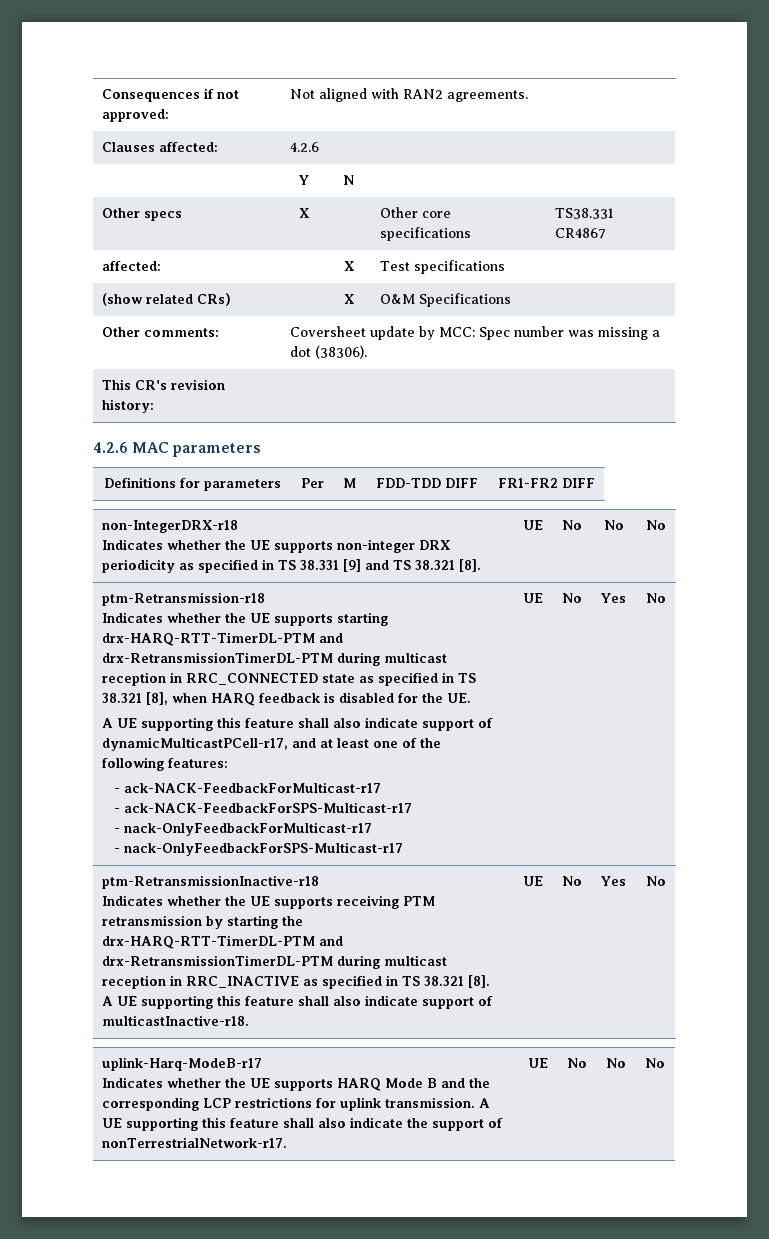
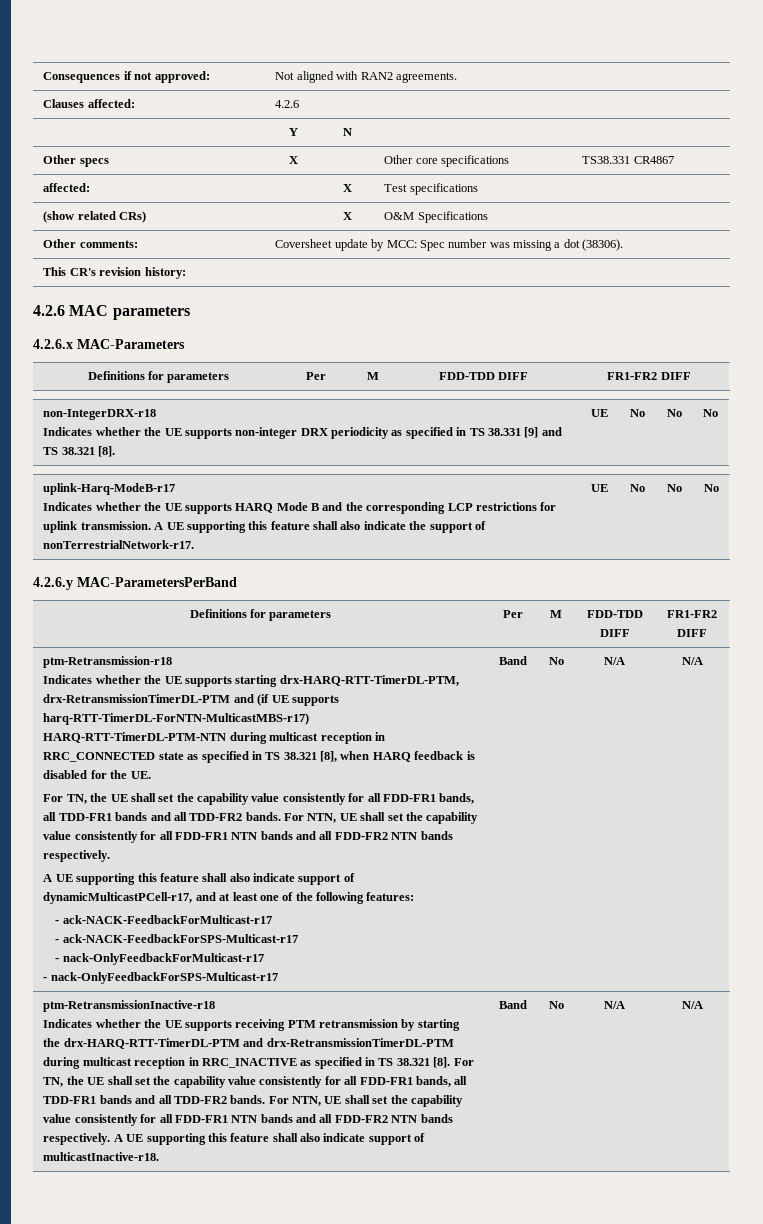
+ 4.2.6.x MAC-Parameters
- ptm-Retransmission-r18
- Indicates whether the UE supports starting drx-HARQ-RTT-TimerDL-PTM and drx-RetransmissionTimerDL-PTM during multicast reception in RRC_CONNECTED state as specified in TS 38.321 [8], when HARQ feedback is disabled for the UE.
- A UE supporting this feature shall also indicate support of dynamicMulticastPCell-r17, and at least one of the following features:
- - ack-NACK-FeedbackForMulticast-r17
- - ack-NACK-FeedbackForSPS-Multicast-r17
- - nack-OnlyFeedbackForMulticast-r17
- - nack-OnlyFeedbackForSPS-Multicast-r17 | UE | No | Yes | No
- ptm-RetransmissionInactive-r18
- Indicates whether the UE supports receiving PTM retransmission by starting the drx-HARQ-RTT-TimerDL-PTM and drx-RetransmissionTimerDL-PTM during multicast reception in RRC_INACTIVE as specified in TS 38.321 [8]. A UE supporting this feature shall also indicate support of multicastInactive-r18. | UE | No | Yes | No
+ 4.2.6.y MAC-ParametersPerBand
+ Definitions for parameters | Per | M | FDD-TDD DIFF | FR1-FR2 DIFF
+ ptm-Retransmission-r18
+ Indicates whether the UE supports starting drx-HARQ-RTT-TimerDL-PTM, drx-RetransmissionTimerDL-PTM and (if UE supports harq-RTT-TimerDL-ForNTN-MulticastMBS-r17) HARQ-RTT-TimerDL-PTM-NTN during multicast reception in RRC_CONNECTED state as specified in TS 38.321 [8], when HARQ feedback is disabled for the UE.
+ For TN, the UE shall set the capability value consistently for all FDD-FR1 bands, all TDD-FR1 bands and all TDD-FR2 bands. For NTN, UE shall set the capability value consistently for all FDD-FR1 NTN bands and all FDD-FR2 NTN bands respectively.
+ A UE supporting this feature shall also indicate support of dynamicMulticastPCell-r17, and at least one of the following features:
+ - ack-NACK-FeedbackForMulticast-r17
+ - ack-NACK-FeedbackForSPS-Multicast-r17
+ - nack-OnlyFeedbackForMulticast-r17
+ - nack-OnlyFeedbackForSPS-Multicast-r17 | Band | No | N/A | N/A
+ ptm-RetransmissionInactive-r18
+ Indicates whether the UE supports receiving PTM retransmission by starting the drx-HARQ-RTT-TimerDL-PTM and drx-RetransmissionTimerDL-PTM during multicast reception in RRC_INACTIVE as specified in TS 38.321 [8]. For TN, the UE shall set the capability value consistently for all FDD-FR1 bands, all TDD-FR1 bands and all TDD-FR2 bands. For NTN, UE shall set the capability value consistently for all FDD-FR1 NTN bands and all FDD-FR2 NTN bands respectively. A UE supporting this feature shall also indicate support of multicastInactive-r18. | Band | No | N/A | N/A

